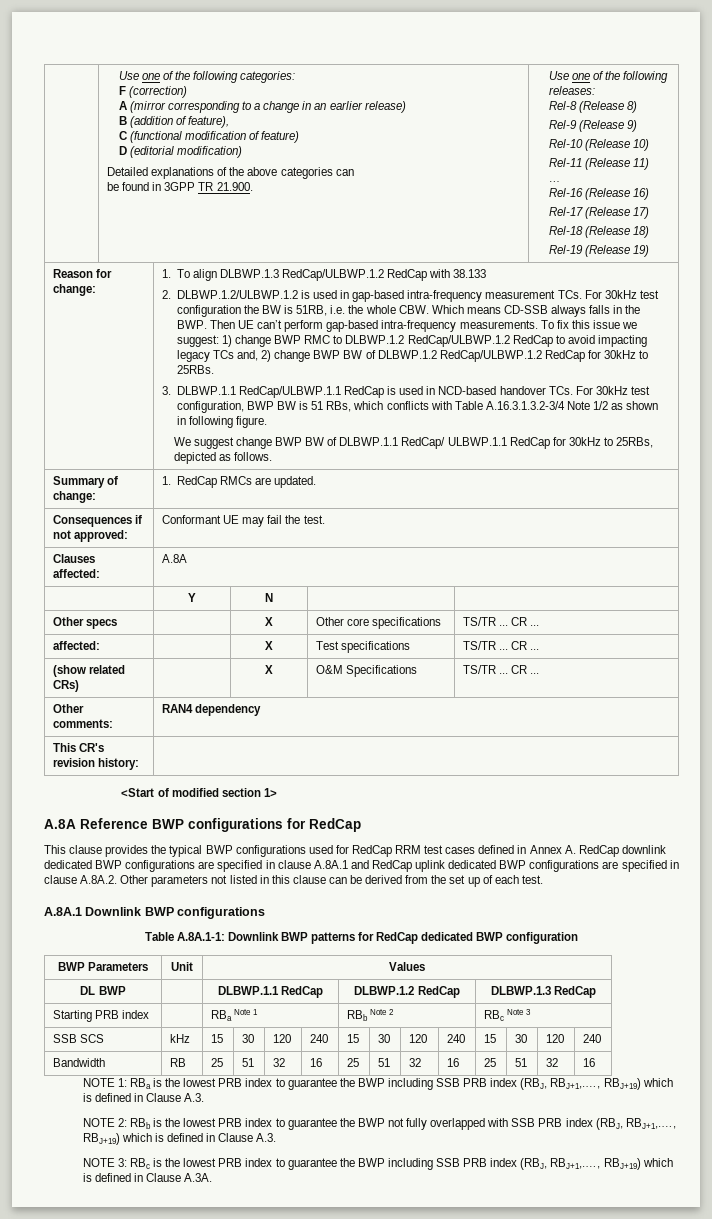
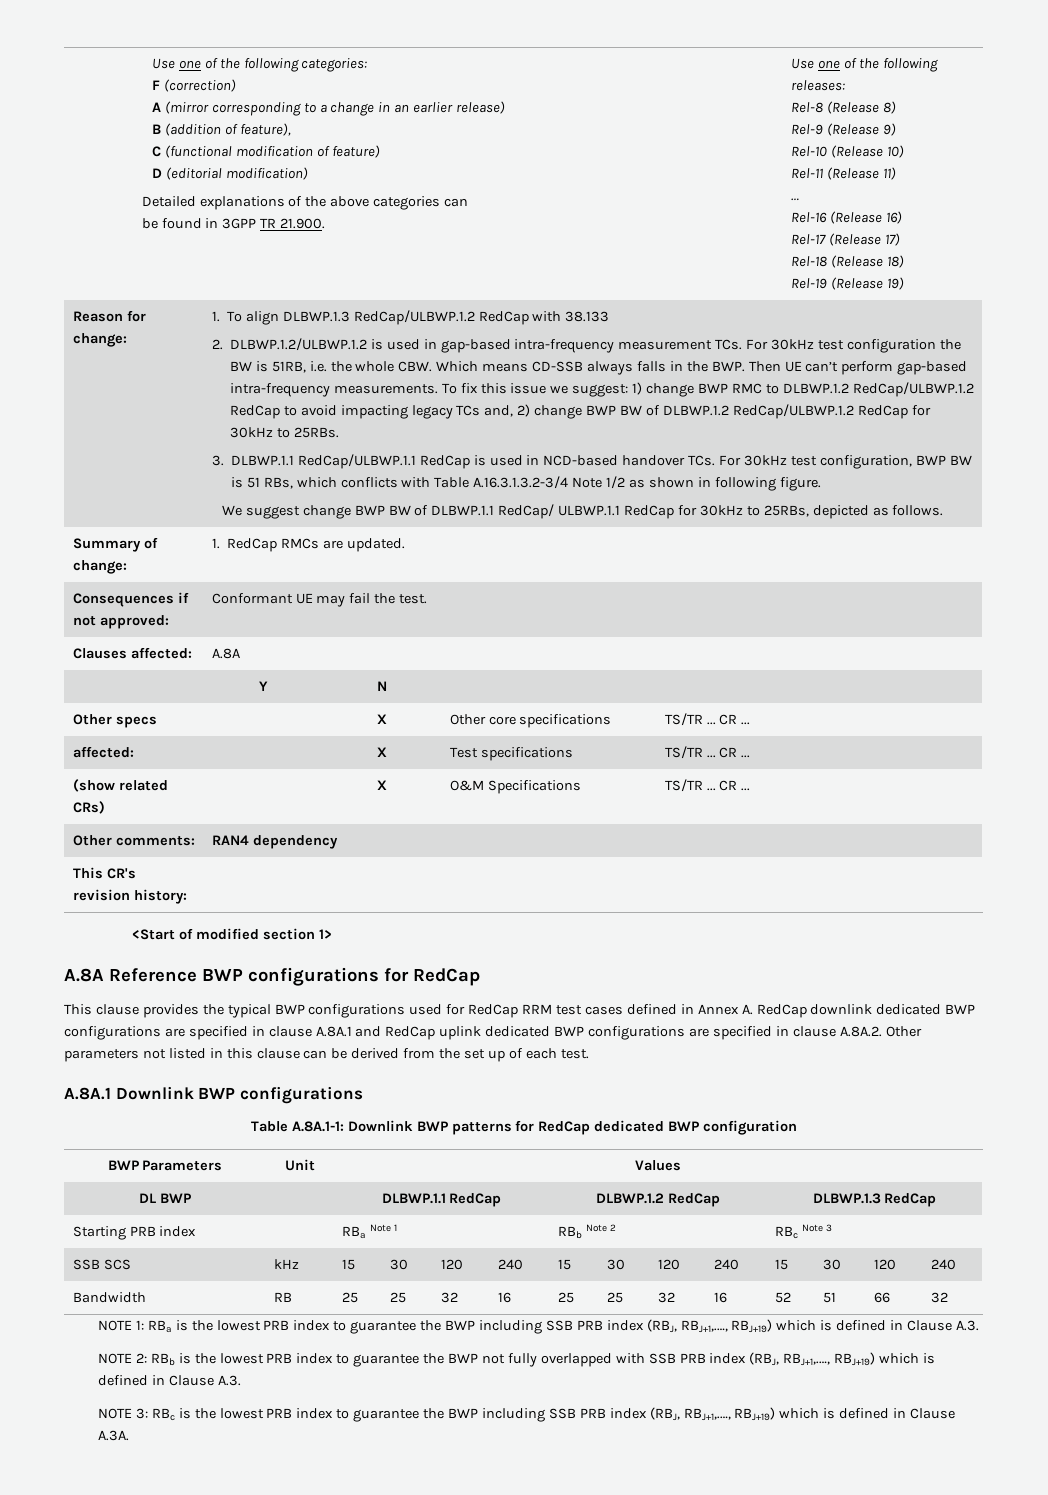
- Bandwidth | RB | 25 | 51 | 32 | 16 | 25 | 51 | 32 | 16 | 25 | 51 | 32 | 16
+ Bandwidth | RB | 25 | 25 | 32 | 16 | 25 | 25 | 32 | 16 | 52 | 51 | 66 | 32

